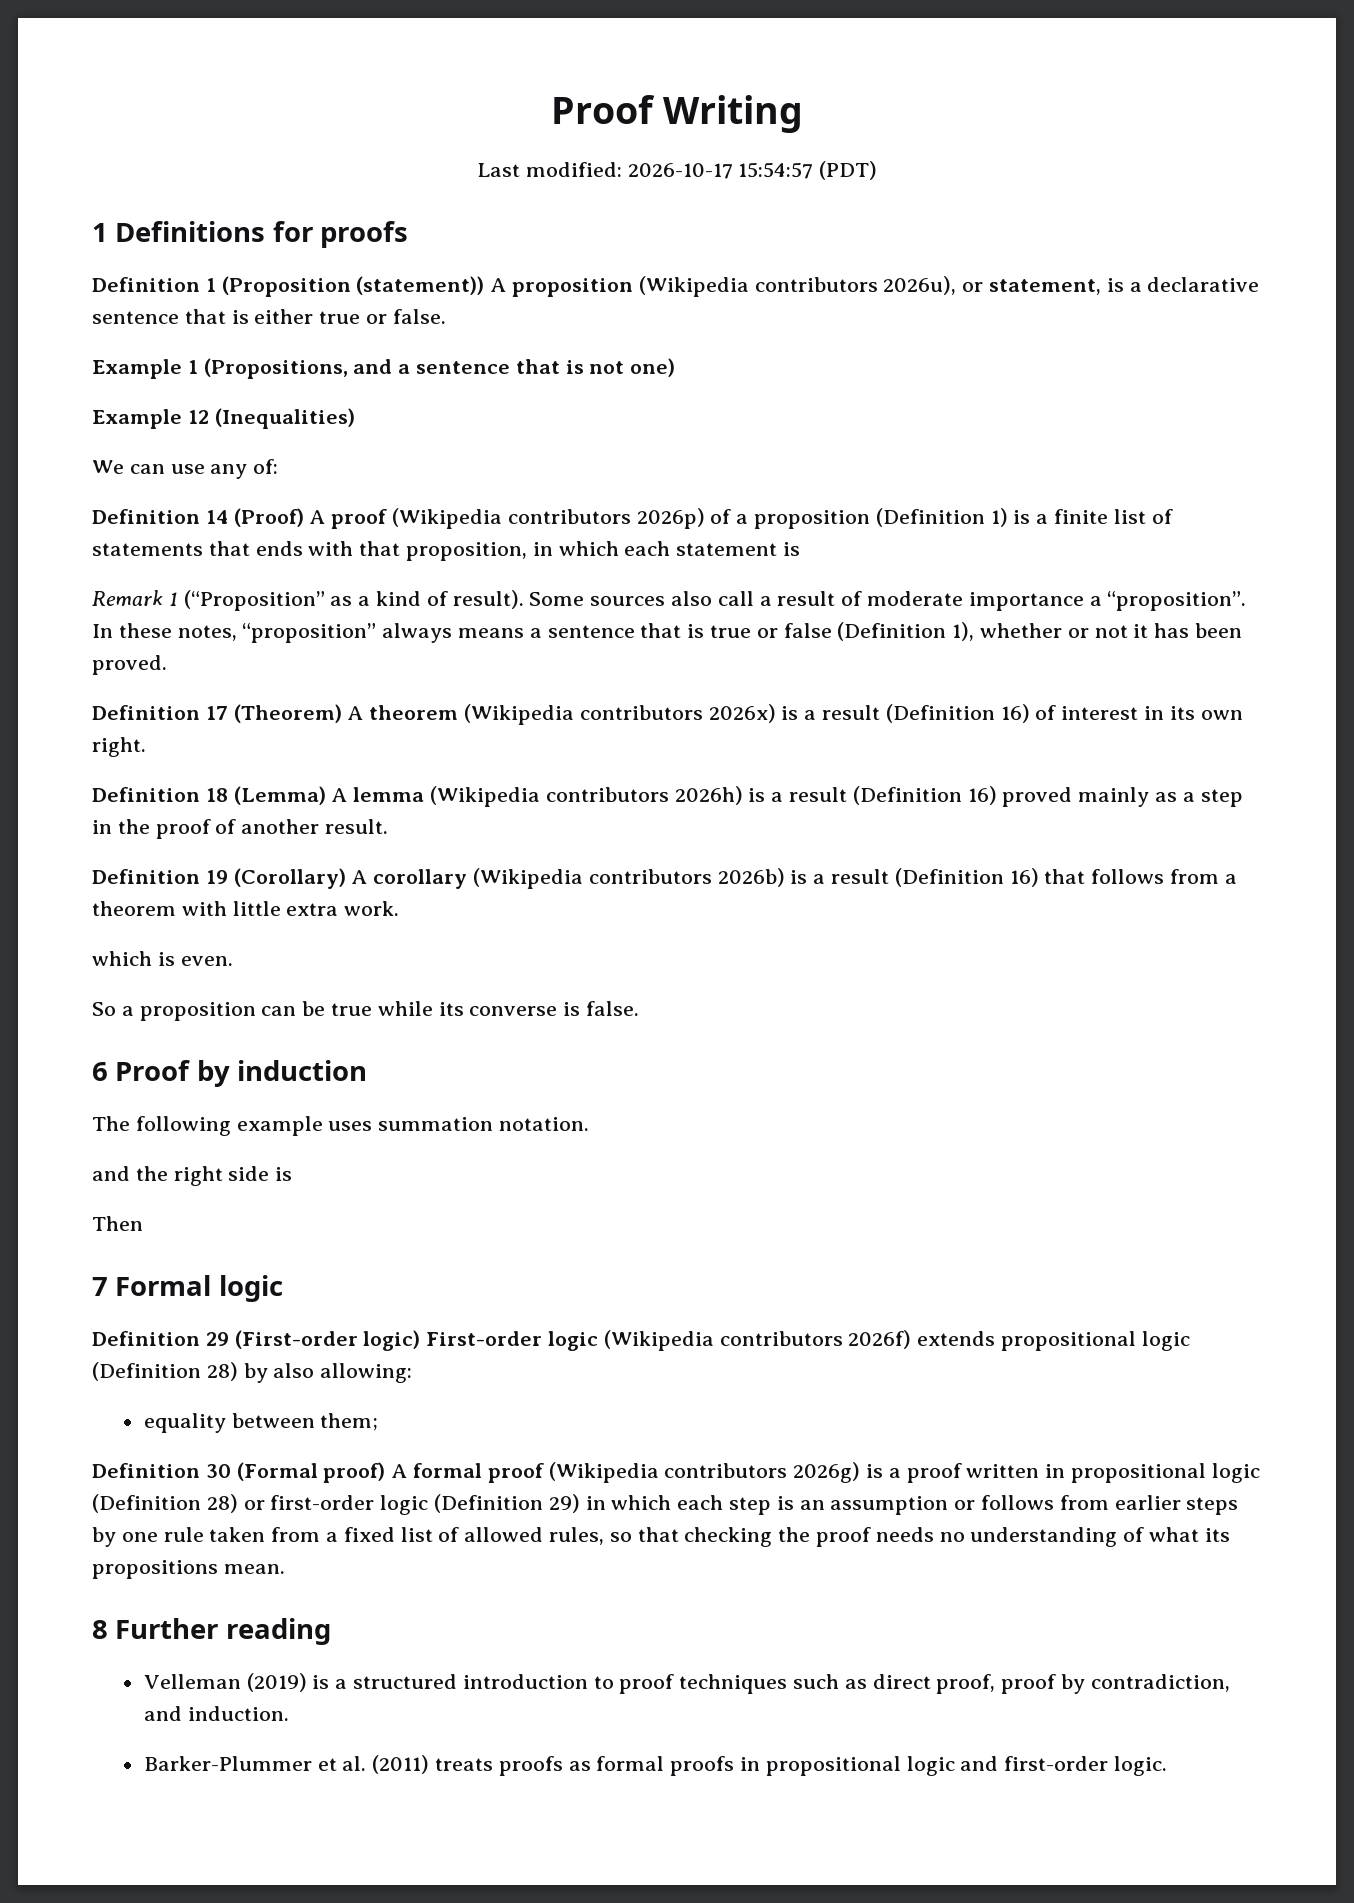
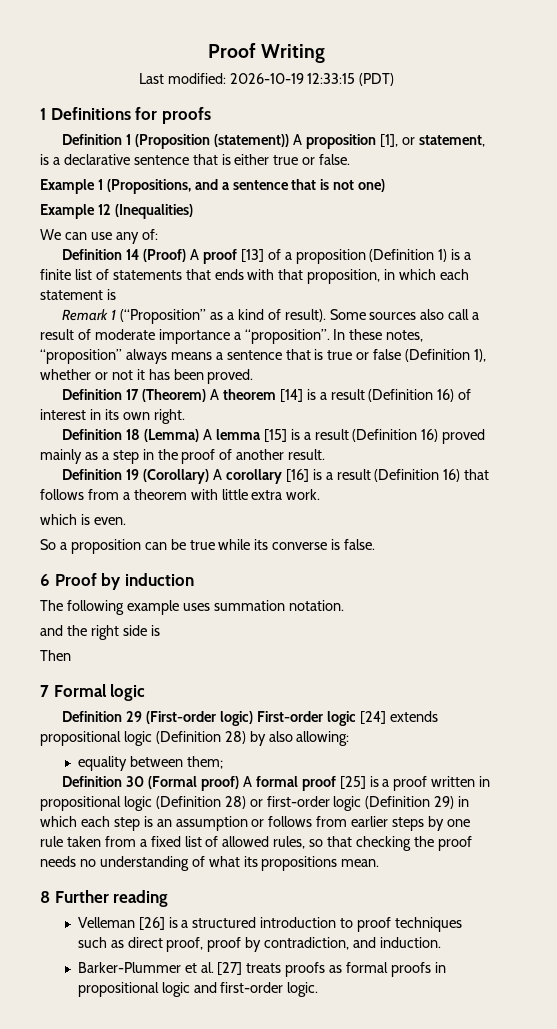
- Last modified: 2026-10-17 15:54:57 (PDT)
+ Last modified: 2026-10-19 12:33:15 (PDT)
- Definition 1 (Proposition (statement)) A proposition (Wikipedia contributors 2026u), or statement, is a declarative sentence that is either true or false.
+ Definition 1 (Proposition (statement)) A proposition [1], or statement, is a declarative sentence that is either true or false.
- Definition 14 (Proof) A proof (Wikipedia contributors 2026p) of a proposition (Definition 1) is a finite list of statements that ends with that proposition, in which each statement is
+ Definition 14 (Proof) A proof [13] of a proposition (Definition 1) is a finite list of statements that ends with that proposition, in which each statement is
- Definition 17 (Theorem) A theorem (Wikipedia contributors 2026x) is a result (Definition 16) of interest in its own right.
+ Definition 17 (Theorem) A theorem [14] is a result (Definition 16) of interest in its own right.
- Definition 18 (Lemma) A lemma (Wikipedia contributors 2026h) is a result (Definition 16) proved mainly as a step in the proof of another result.
+ Definition 18 (Lemma) A lemma [15] is a result (Definition 16) proved mainly as a step in the proof of another result.
- Definition 19 (Corollary) A corollary (Wikipedia contributors 2026b) is a result (Definition 16) that follows from a theorem with little extra work.
+ Definition 19 (Corollary) A corollary [16] is a result (Definition 16) that follows from a theorem with little extra work.
- Definition 29 (First-order logic) First-order logic (Wikipedia contributors 2026f) extends propositional logic (Definition 28) by also allowing:
+ Definition 29 (First-order logic) First-order logic [24] extends propositional logic (Definition 28) by also allowing:
- Definition 30 (Formal proof) A formal proof (Wikipedia contributors 2026g) is a proof written in propositional logic (Definition 28) or first-order logic (Definition 29) in which each step is an assumption or follows from earlier steps by one rule taken from a fixed list of allowed rules, so that checking the proof needs no understanding of what its propositions mean.
+ Definition 30 (Formal proof) A formal proof [25] is a proof written in propositional logic (Definition 28) or first-order logic (Definition 29) in which each step is an assumption or follows from earlier steps by one rule taken from a fixed list of allowed rules, so that checking the proof needs no understanding of what its propositions mean.
- Velleman (2019) is a structured introduction to proof techniques such as direct proof, proof by contradiction, and induction.
+ Velleman [26] is a structured introduction to proof techniques such as direct proof, proof by contradiction, and induction.
- Barker-Plummer et al. (2011) treats proofs as formal proofs in propositional logic and first-order logic.
+ Barker-Plummer et al. [27] treats proofs as formal proofs in propositional logic and first-order logic.

